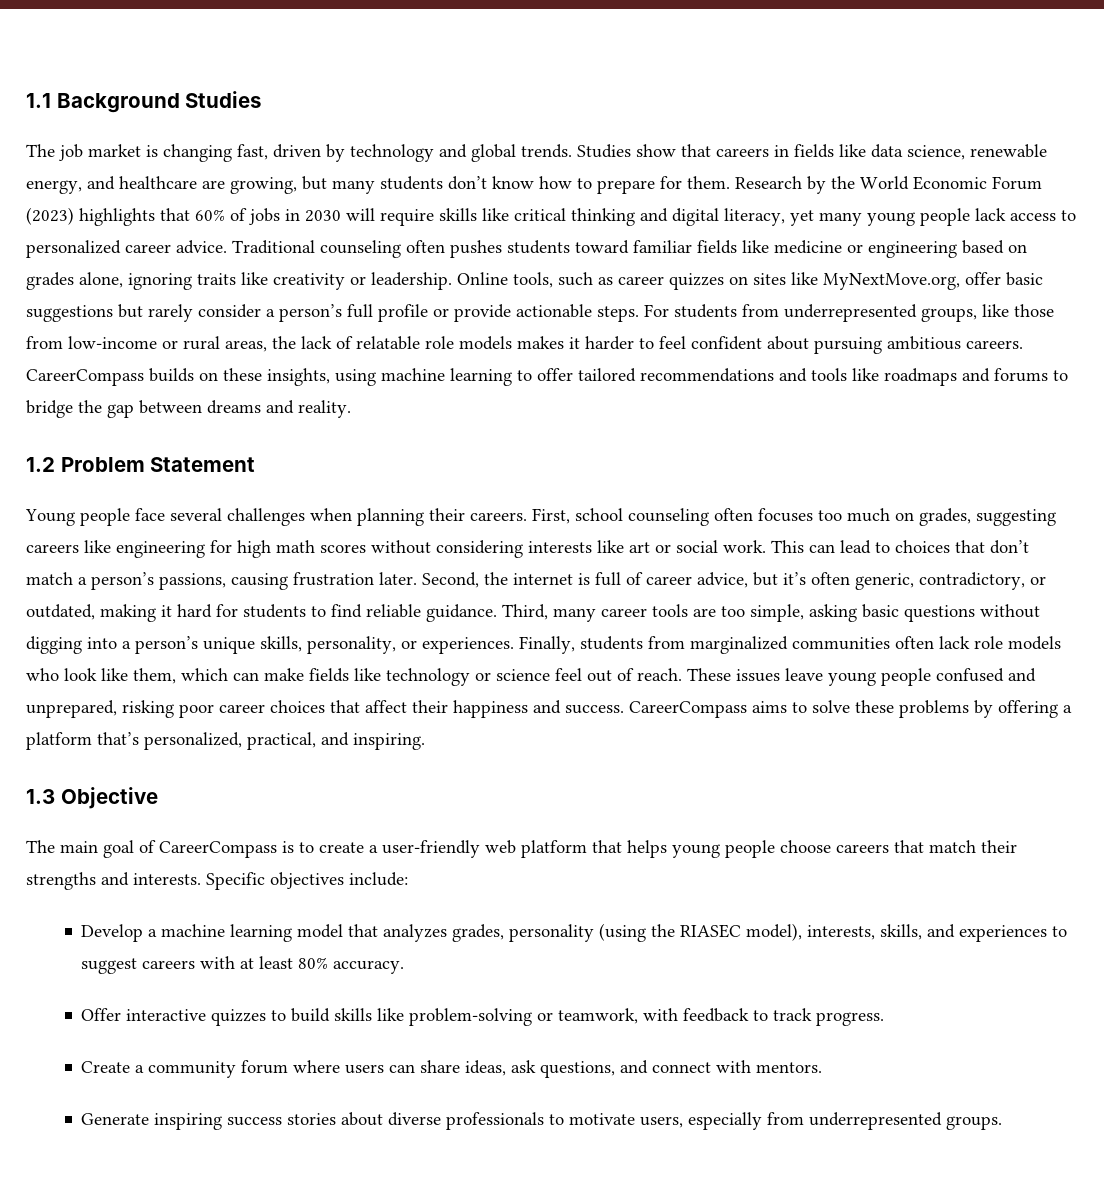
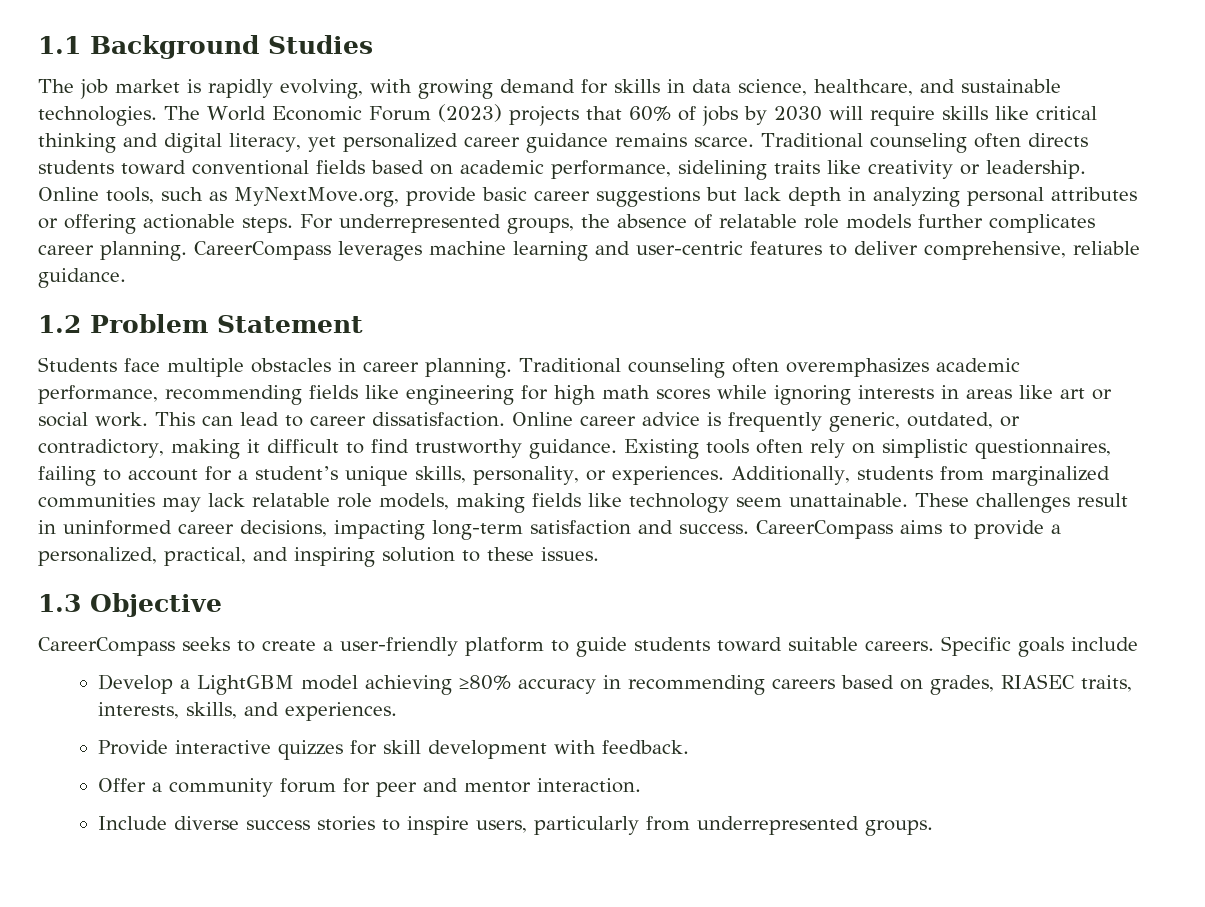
- The job market is changing fast, driven by technology and global trends. Studies show that careers in fields like data science, renewable energy, and healthcare are growing, but many students don’t know how to prepare for them. Research by the World Economic Forum (2023) highlights that 60% of jobs in 2030 will require skills like critical thinking and digital literacy, yet many young people lack access to personalized career advice. Traditional counseling often pushes students toward familiar fields like medicine or engineering based on grades alone, ignoring traits like creativity or leadership.
+ The job market is rapidly evolving, with growing demand for skills in data science, healthcare, and sustainable technologies. The World Economic Forum (2023) projects that 60% of jobs by 2030 will require skills like critical thinking and digital literacy, yet personalized career guidance remains scarce. Traditional counseling often directs students toward conventional fields based on academic performance, sidelining traits like creativity or leadership.
- Online tools, such as career quizzes on sites like MyNextMove.org, offer basic suggestions but rarely consider a person’s full profile or provide actionable steps. For students from underrepresented groups, like those from low-income or rural areas, the lack of relatable role models makes it harder to feel confident about pursuing ambitious careers. CareerCompass builds on these insights, using machine learning to offer tailored recommendations and tools like roadmaps and forums to bridge the gap between dreams and reality.
+ Online tools, such as MyNextMove.org, provide basic career suggestions but lack depth in analyzing personal attributes or offering actionable steps. For underrepresented groups, the absence of relatable role models further complicates career planning. CareerCompass leverages machine learning and user-centric features to deliver comprehensive, reliable guidance.
  1.2 Problem Statement
- Young people face several challenges when planning their careers. First, school counseling often focuses too much on grades, suggesting careers like engineering for high math scores without considering interests like art or social work.
+ Students face multiple obstacles in career planning. Traditional counseling often overemphasizes academic performance, recommending fields like engineering for high math scores while ignoring interests in areas like art or social work.
- This can lead to choices that don’t match a person’s passions, causing frustration later. Second, the internet is full of career advice, but it’s often generic, contradictory, or outdated, making it hard for students to find reliable guidance. Third, many career tools are too simple, asking basic questions without digging into a person’s unique skills, personality, or experiences.
+ This can lead to career dissatisfaction. Online career advice is frequently generic, outdated, or contradictory, making it difficult to find trustworthy guidance. Existing tools often rely on simplistic questionnaires, failing to account for a student’s unique skills, personality, or experiences.
- Finally, students from marginalized communities often lack role models who look like them, which can make fields like technology or science feel out of reach. These issues leave young people confused and unprepared, risking poor career choices that affect their happiness and success.
+ Additionally, students from marginalized communities may lack relatable role models, making fields like technology seem unattainable. These challenges result in uninformed career decisions, impacting long-term satisfaction and success.
- CareerCompass aims to solve these problems by offering a platform that’s personalized, practical, and inspiring.
+ CareerCompass aims to provide a personalized, practical, and inspiring solution to these issues.
  1.3 Objective
- The main goal of CareerCompass is to create a user-friendly web platform that helps young people choose careers that match their strengths and interests. Specific objectives include:
- Develop a machine learning model that analyzes grades, personality (using the RIASEC model), interests, skills, and experiences to suggest careers with at least 80% accuracy.
- Offer interactive quizzes to build skills like problem-solving or teamwork, with feedback to track progress.
- Create a community forum where users can share ideas, ask questions, and connect with mentors.
- Generate inspiring success stories about diverse professionals to motivate users, especially from underrepresented groups.
+ CareerCompass seeks to create a user-friendly platform to guide students toward suitable careers. Specific goals include
+ Develop a LightGBM model achieving ≥80% accuracy in recommending careers based on grades, RIASEC traits, interests, skills, and experiences.
+ Provide interactive quizzes for skill development with feedback.
+ Offer a community forum for peer and mentor interaction.
+ Include diverse success stories to inspire users, particularly from underrepresented groups.

